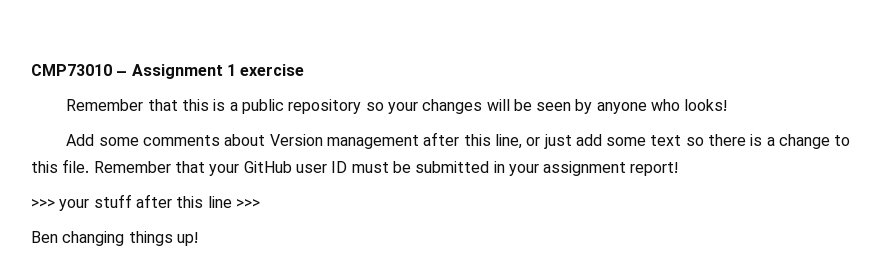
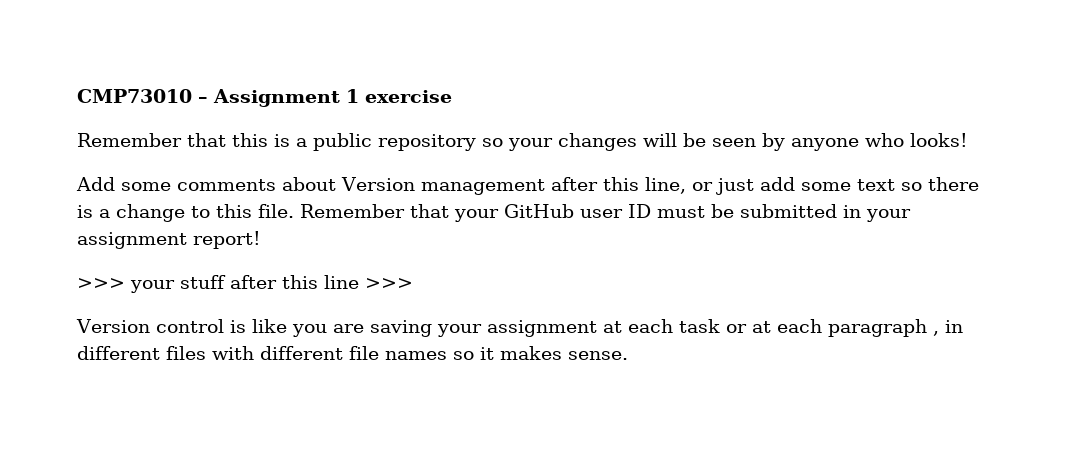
- Ben changing things up!
+ Version control is like you are saving your assignment at each task or at each paragraph , in different files with different file names so it makes sense.

